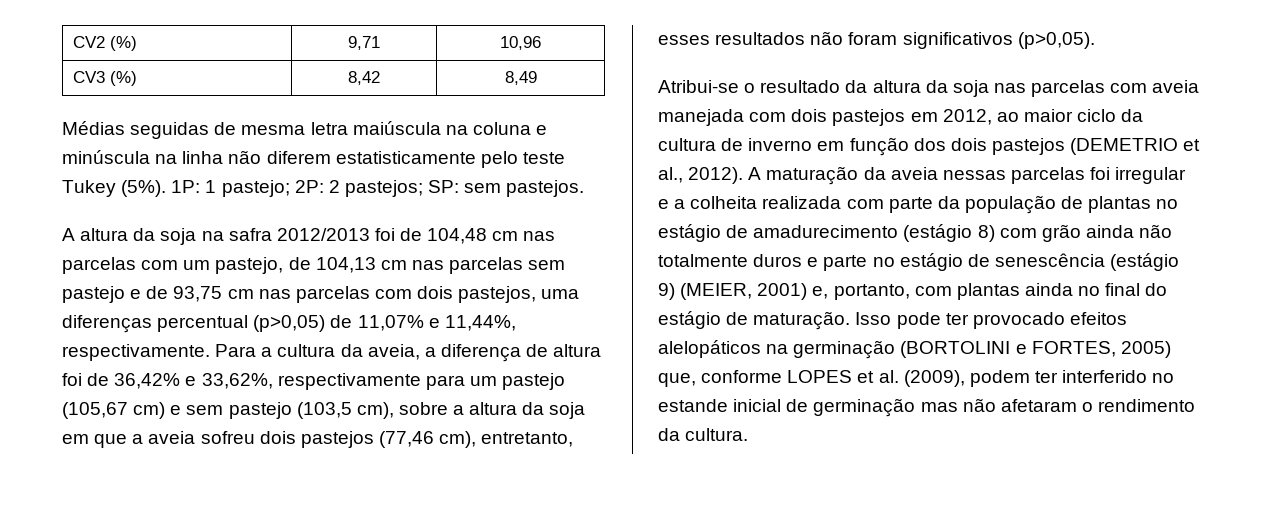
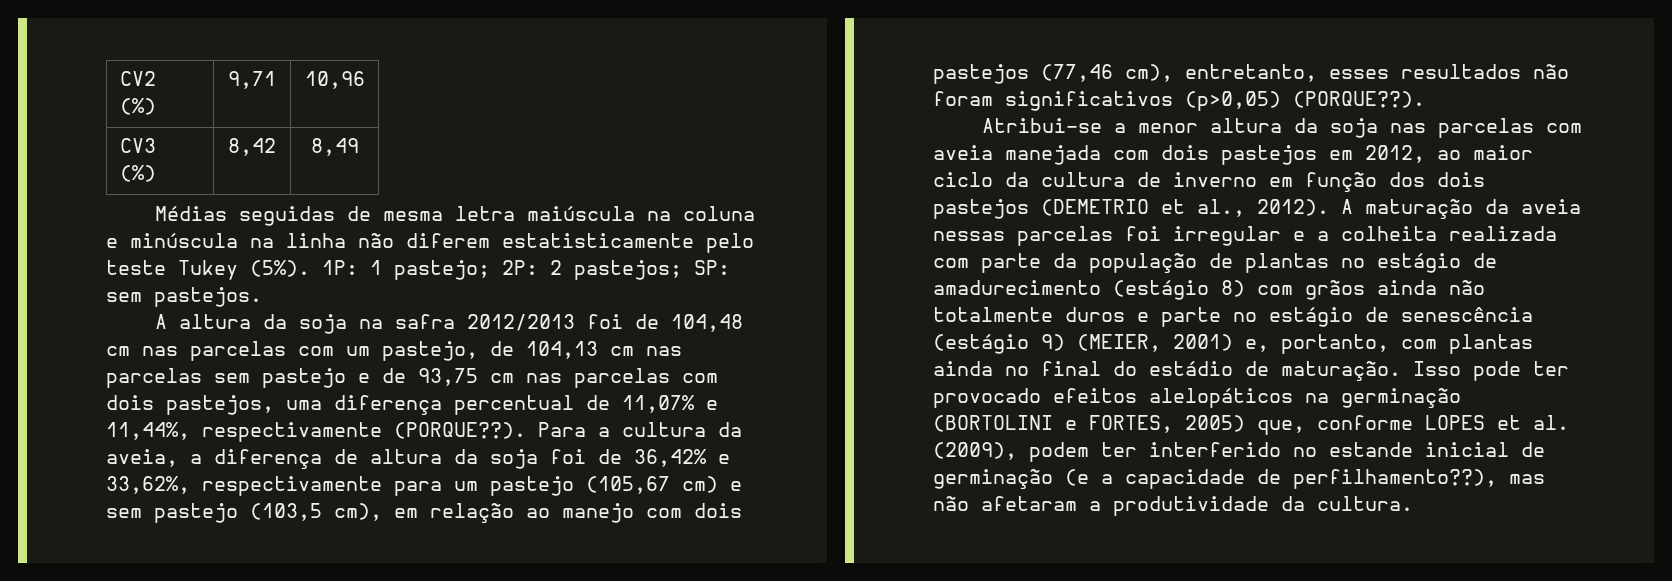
- A altura da soja na safra 2012/2013 foi de 104,48 cm nas parcelas com um pastejo, de 104,13 cm nas parcelas sem pastejo e de 93,75 cm nas parcelas com dois pastejos, uma diferenças percentual (p>0,05) de 11,07% e 11,44%, respectivamente.
+ A altura da soja na safra 2012/2013 foi de 104,48 cm nas parcelas com um pastejo, de 104,13 cm nas parcelas sem pastejo e de 93,75 cm nas parcelas com dois pastejos, uma diferença percentual de 11,07% e 11,44%, respectivamente (PORQUE??).
- Para a cultura da aveia, a diferença de altura foi de 36,42% e 33,62%, respectivamente para um pastejo (105,67 cm) e sem pastejo (103,5 cm), sobre a altura da soja em que a aveia sofreu dois pastejos (77,46 cm), entretanto, esses resultados não foram significativos (p>0,05).
+ Para a cultura da aveia, a diferença de altura da soja foi de 36,42% e 33,62%, respectivamente para um pastejo (105,67 cm) e sem pastejo (103,5 cm), em relação ao manejo com dois pastejos (77,46 cm), entretanto, esses resultados não foram significativos (p>0,05) (PORQUE??).
- Atribui-se o resultado da altura da soja nas parcelas com aveia manejada com dois pastejos em 2012, ao maior ciclo da cultura de inverno em função dos dois pastejos (DEMETRIO et al., 2012).
+ Atribui-se a menor altura da soja nas parcelas com aveia manejada com dois pastejos em 2012, ao maior ciclo da cultura de inverno em função dos dois pastejos (DEMETRIO et al., 2012).
- A maturação da aveia nessas parcelas foi irregular e a colheita realizada com parte da população de plantas no estágio de amadurecimento (estágio 8) com grão ainda não totalmente duros e parte no estágio de senescência (estágio 9) (MEIER, 2001) e, portanto, com plantas ainda no final do estágio de maturação.
+ A maturação da aveia nessas parcelas foi irregular e a colheita realizada com parte da população de plantas no estágio de amadurecimento (estágio 8) com grãos ainda não totalmente duros e parte no estágio de senescência (estágio 9) (MEIER, 2001) e, portanto, com plantas ainda no final do estádio de maturação.
- Isso pode ter provocado efeitos alelopáticos na germinação (BORTOLINI e FORTES, 2005) que, conforme LOPES et al. (2009), podem ter interferido no estande inicial de germinação mas não afetaram o rendimento da cultura.
+ Isso pode ter provocado efeitos alelopáticos na germinação (BORTOLINI e FORTES, 2005) que, conforme LOPES et al. (2009), podem ter interferido no estande inicial de germinação (e a capacidade de perfilhamento??), mas não afetaram a produtividade da cultura.

